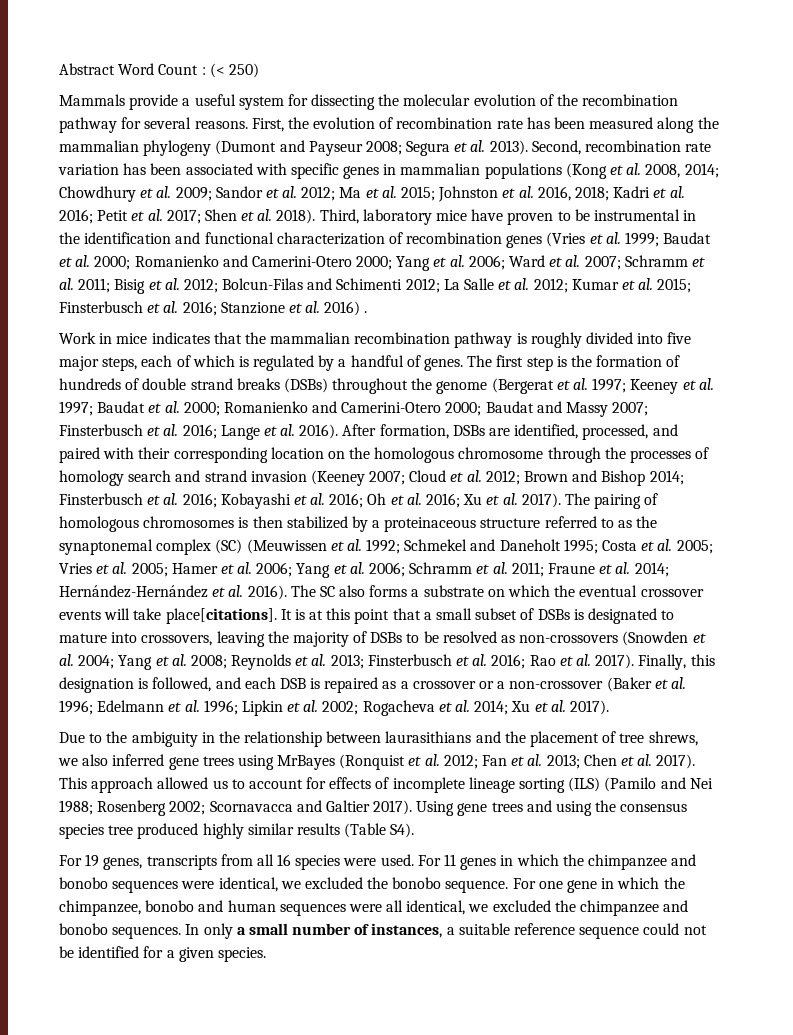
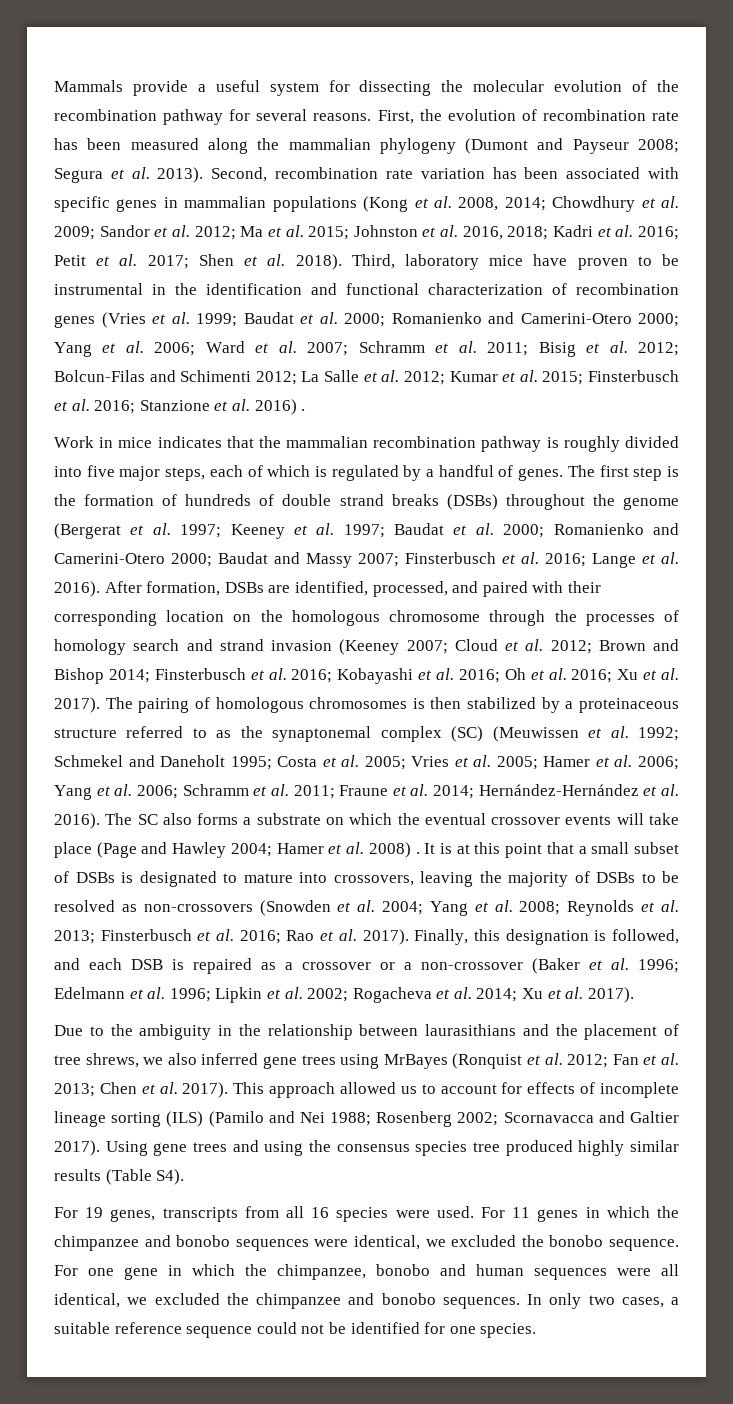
- Abstract Word Count : (< 250)
- The SC also forms a substrate on which the eventual crossover events will take place[citations].
+ The SC also forms a substrate on which the eventual crossover events will take place (Page and Hawley 2004; Hamer et al. 2008) .
- In only a small number of instances, a suitable reference sequence could not be identified for a given species.
+ In only two cases, a suitable reference sequence could not be identified for one species.

